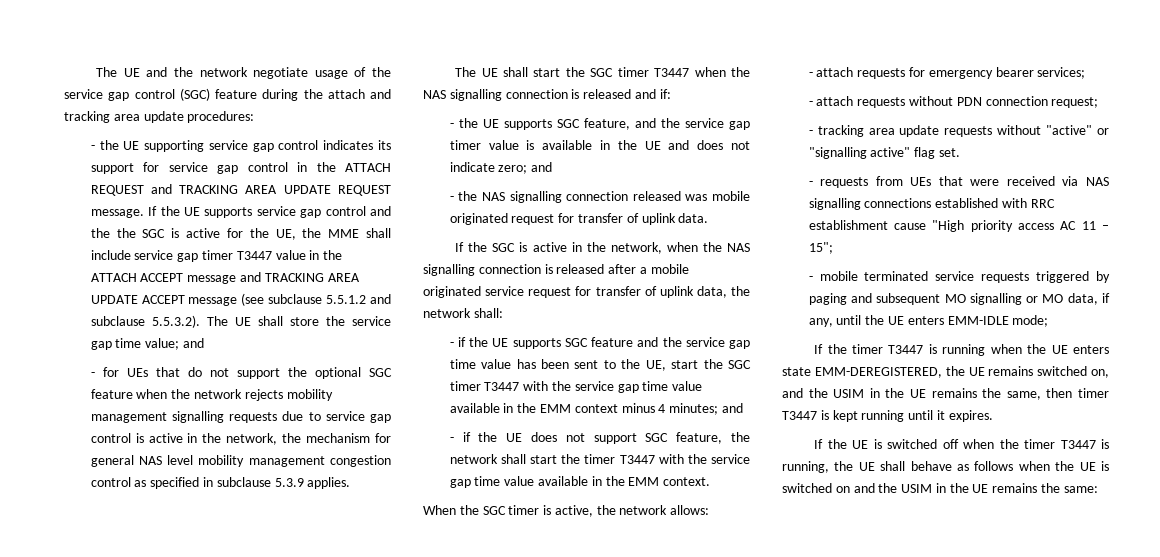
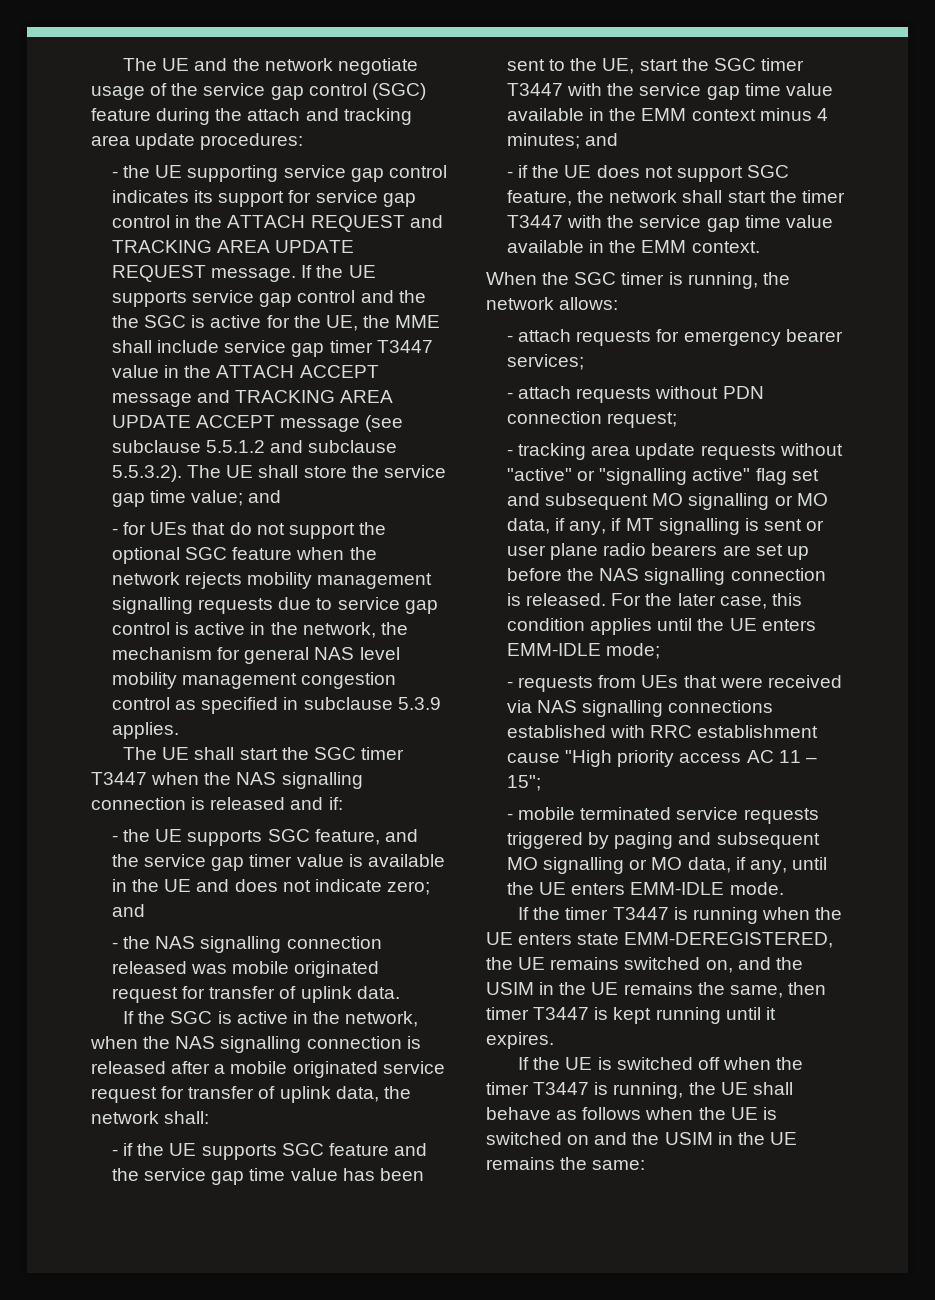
- When the SGC timer is active, the network allows:
+ When the SGC timer is running, the network allows:
- - tracking area update requests without "active" or "signalling active" flag set.
+ - tracking area update requests without "active" or "signalling active" flag set and subsequent MO signalling or MO data, if any, if MT signalling is sent or user plane radio bearers are set up before the NAS signalling connection is released. For the later case, this condition applies until the UE enters EMM-IDLE mode;
- - mobile terminated service requests triggered by paging and subsequent MO signalling or MO data, if any, until the UE enters EMM-IDLE mode;
+ - mobile terminated service requests triggered by paging and subsequent MO signalling or MO data, if any, until the UE enters EMM-IDLE mode.

